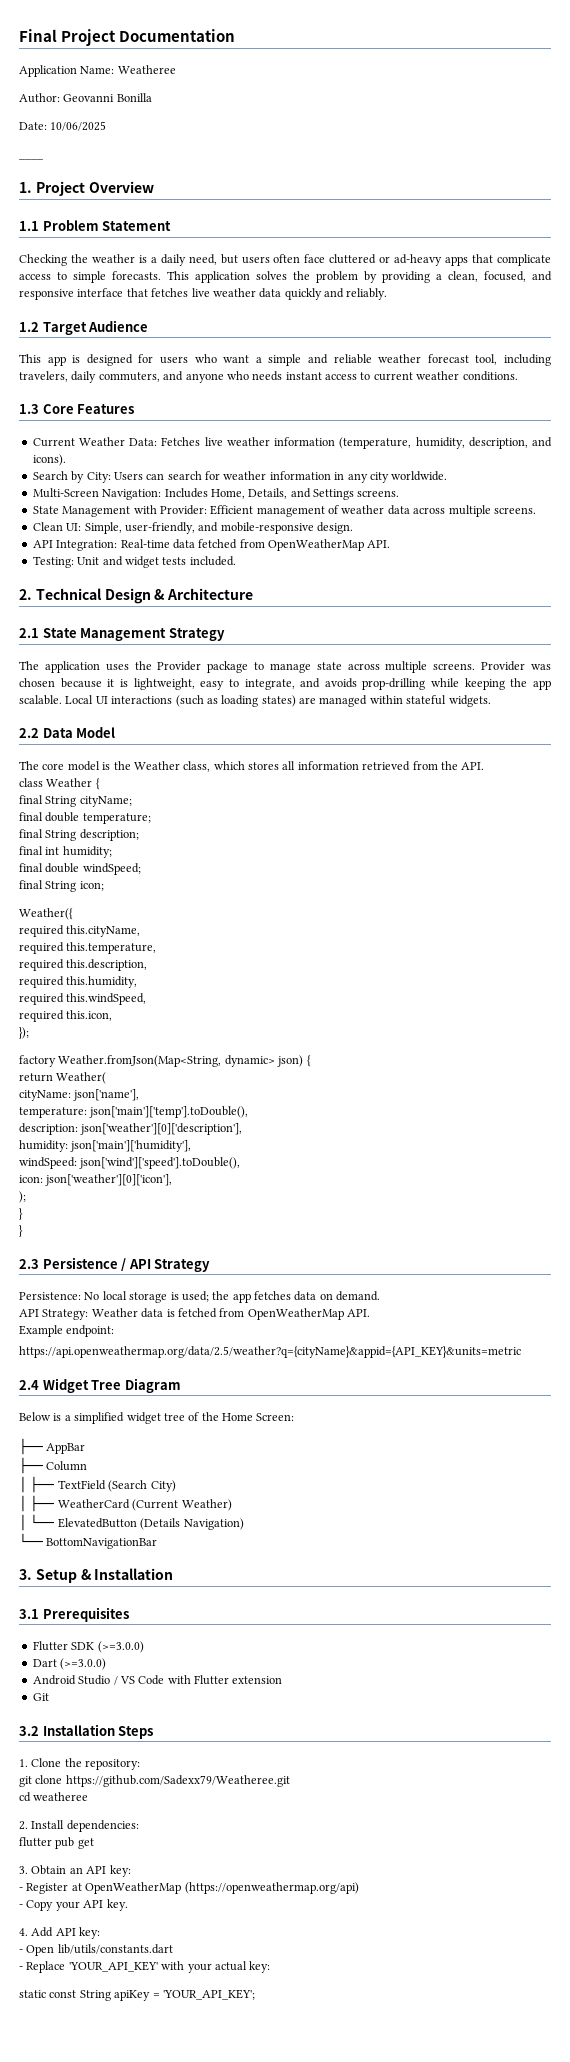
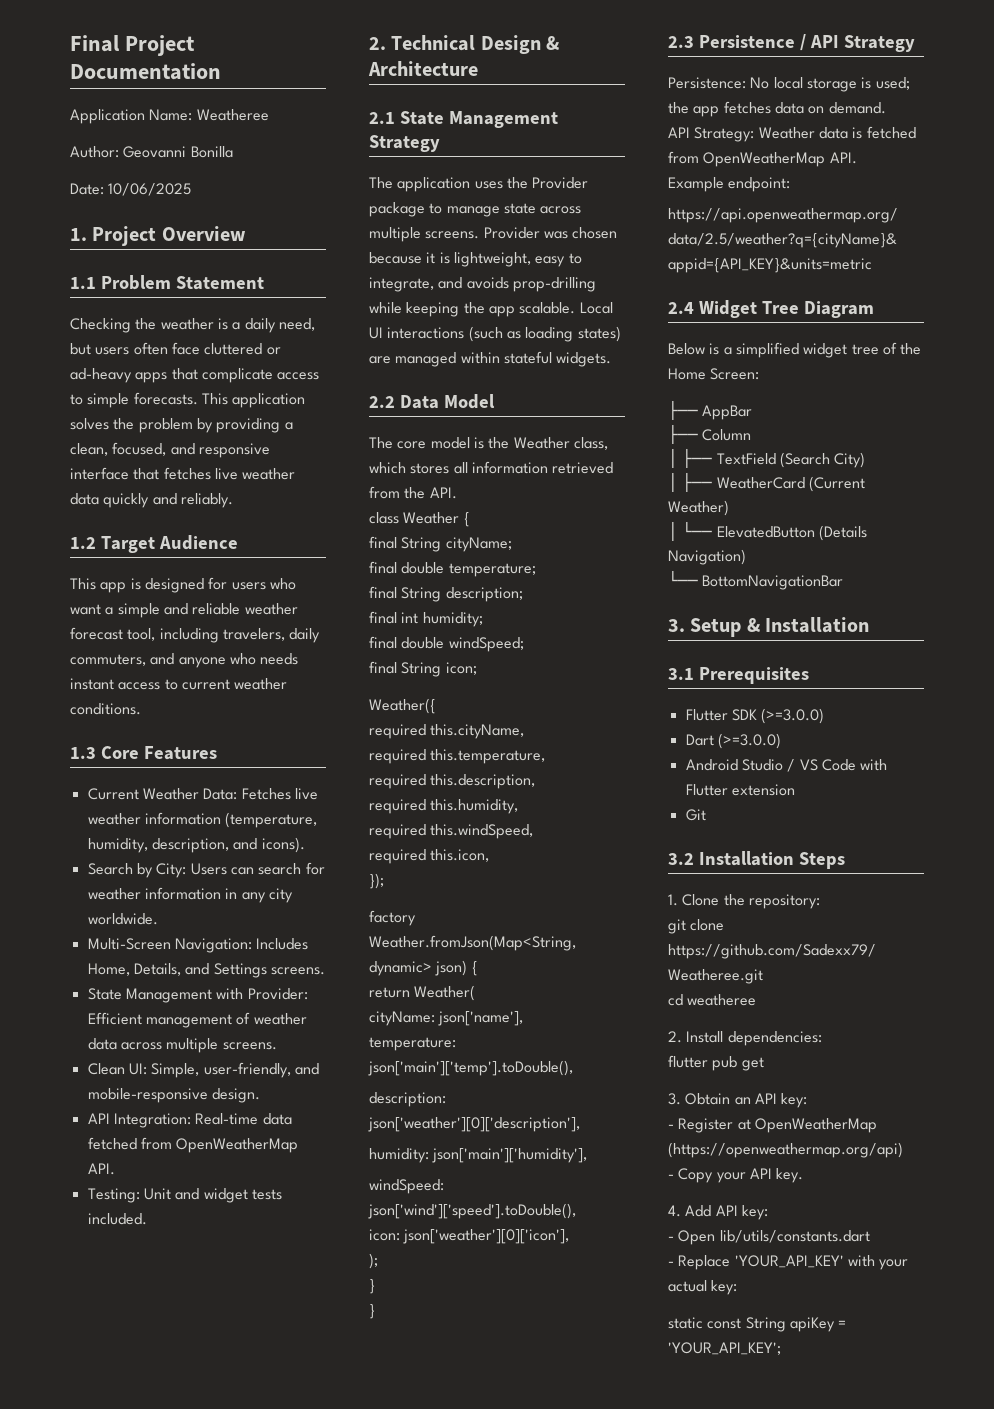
- ____

